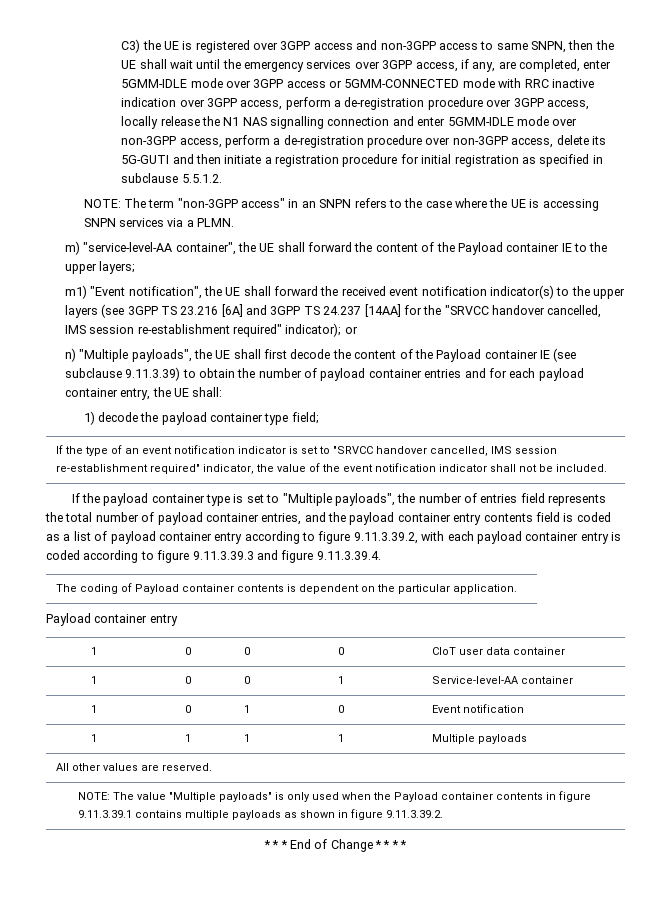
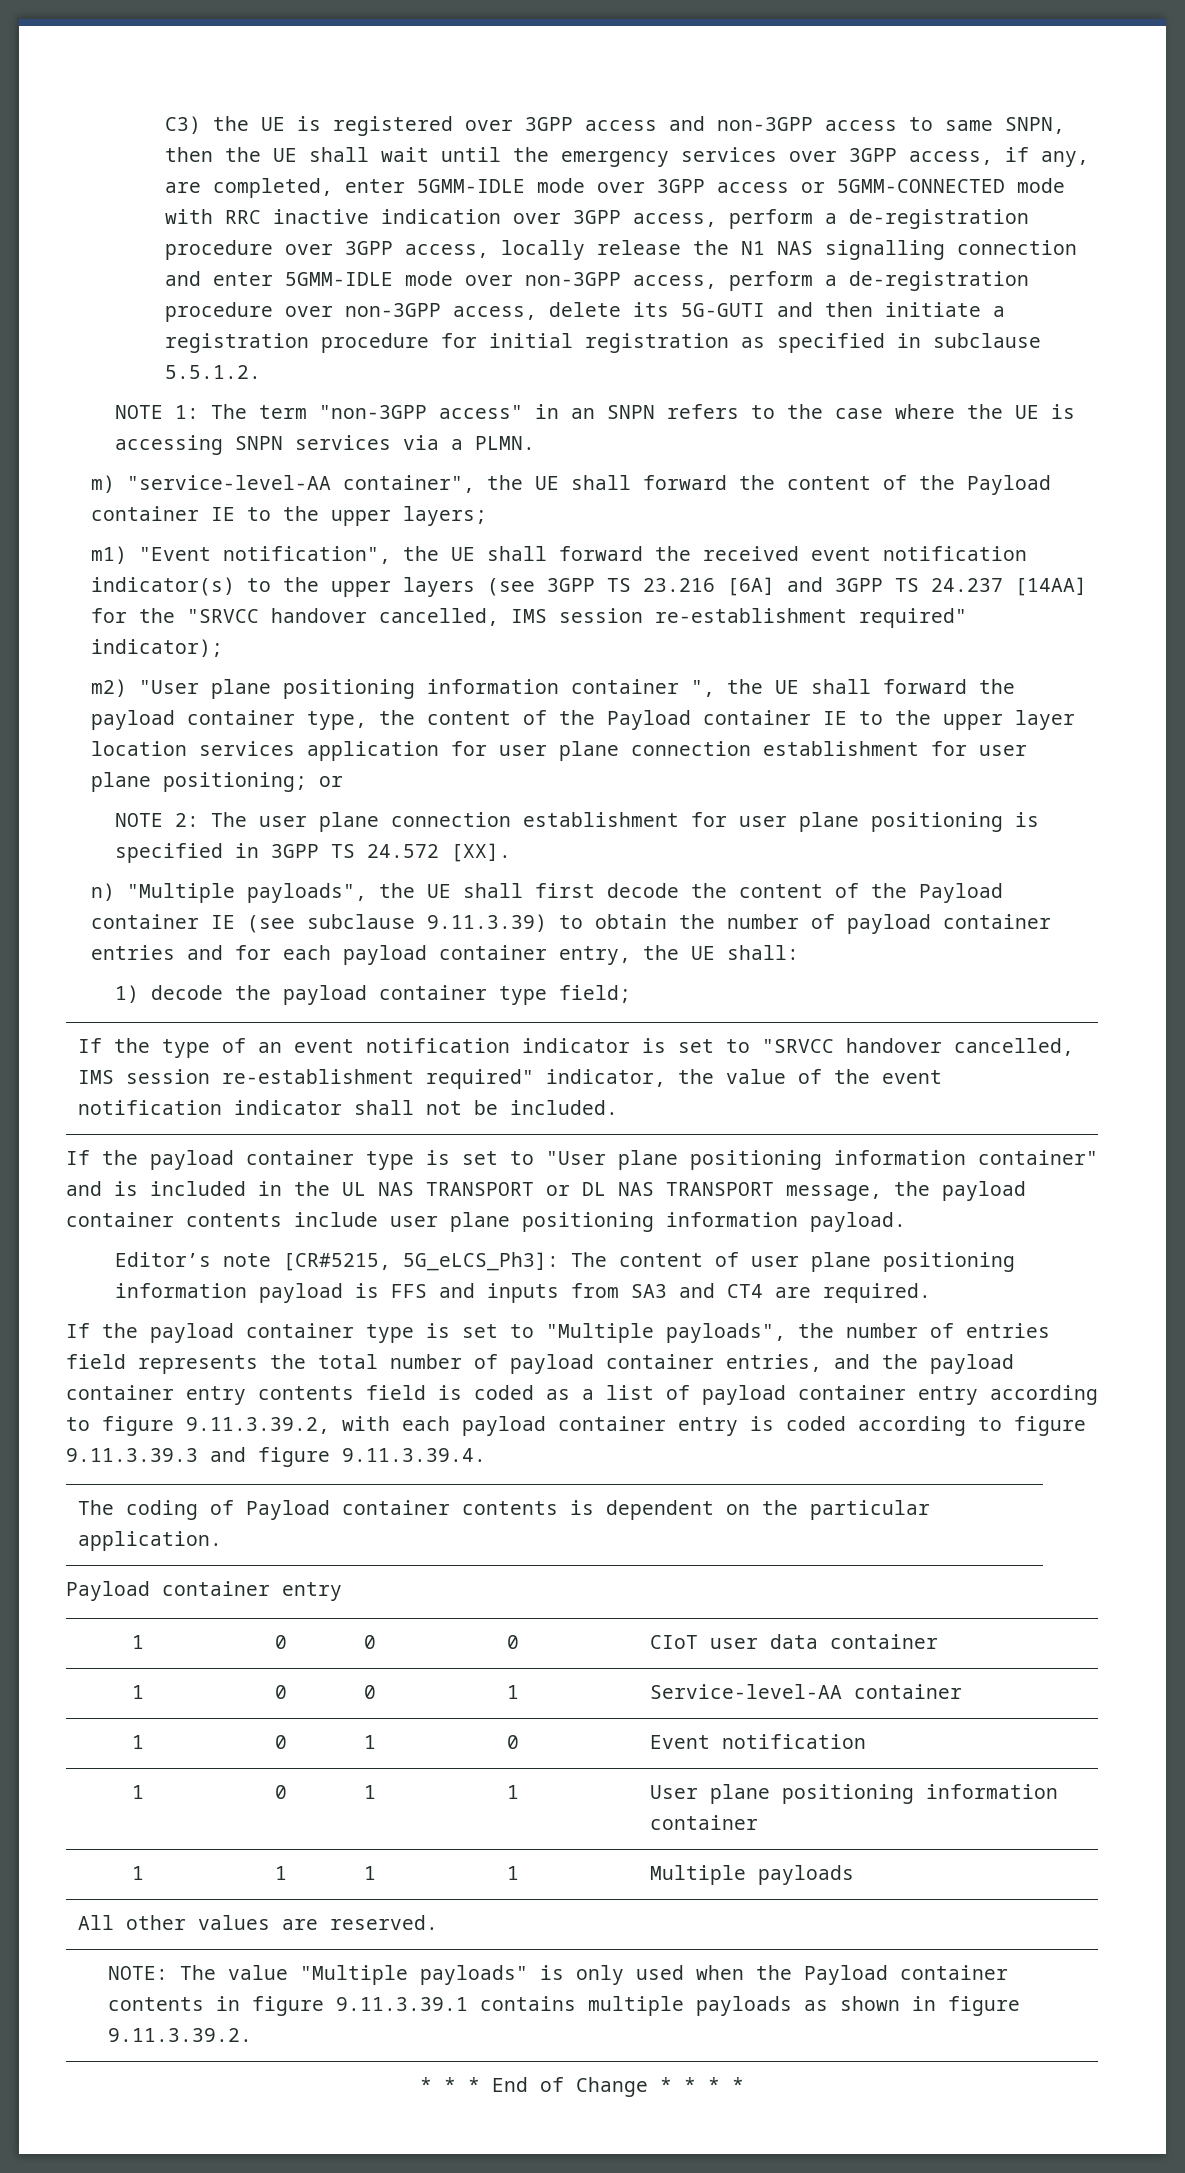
- NOTE: The term "non-3GPP access" in an SNPN refers to the case where the UE is accessing SNPN services via a PLMN.
+ NOTE 1: The term "non-3GPP access" in an SNPN refers to the case where the UE is accessing SNPN services via a PLMN.
- m1) "Event notification", the UE shall forward the received event notification indicator(s) to the upper layers (see 3GPP TS 23.216 [6A] and 3GPP TS 24.237 [14AA] for the "SRVCC handover cancelled, IMS session re-establishment required" indicator); or
+ m1) "Event notification", the UE shall forward the received event notification indicator(s) to the upper layers (see 3GPP TS 23.216 [6A] and 3GPP TS 24.237 [14AA] for the "SRVCC handover cancelled, IMS session re-establishment required" indicator);
+ m2) "User plane positioning information container ", the UE shall forward the payload container type, the content of the Payload container IE to the upper layer location services application for user plane connection establishment for user plane positioning; or
+ NOTE 2: The user plane connection establishment for user plane positioning is specified in 3GPP TS 24.572 [XX].
+ If the payload container type is set to "User plane positioning information container" and is included in the UL NAS TRANSPORT or DL NAS TRANSPORT message, the payload container contents include user plane positioning information payload.
+ Editor’s note [CR#5215, 5G_eLCS_Ph3]: The content of user plane positioning information payload is FFS and inputs from SA3 and CT4 are required.
+ 1 | 0 | 1 | 1 | User plane positioning information container

